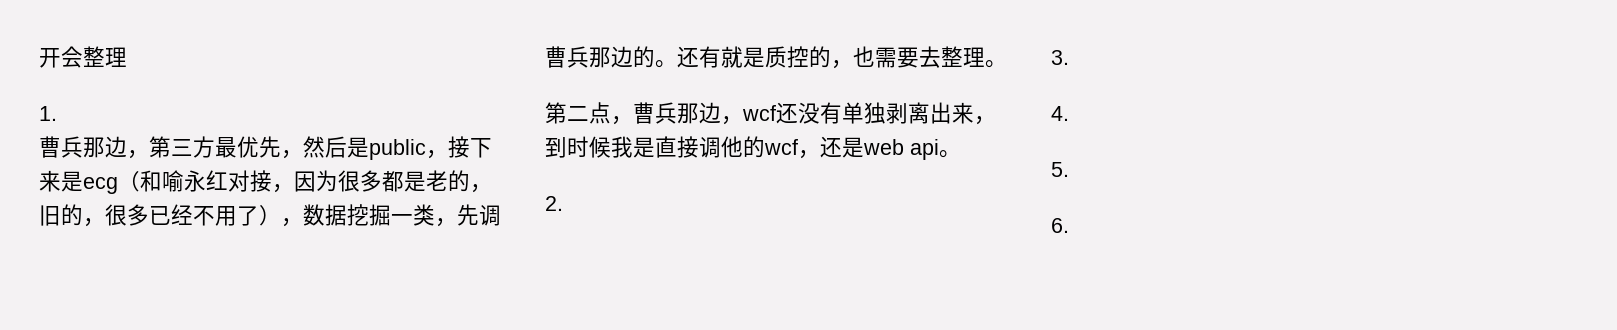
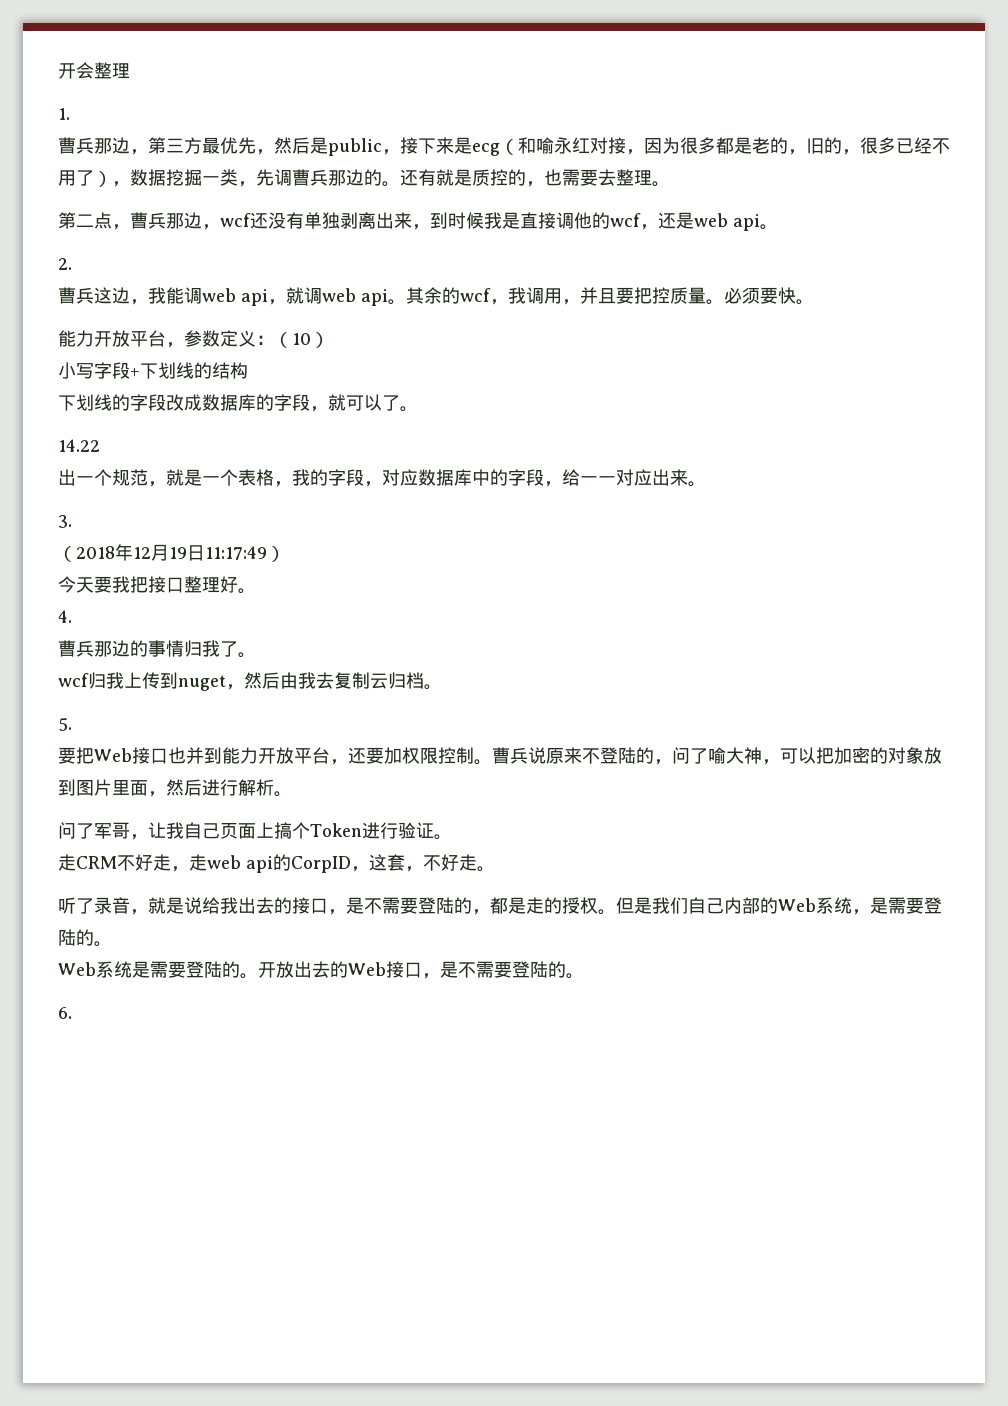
+ 曹兵这边，我能调web api，就调web api。其余的wcf，我调用，并且要把控质量。必须要快。
+ 能力开放平台，参数定义：（10）
+ 小写字段+下划线的结构
+ 下划线的字段改成数据库的字段，就可以了。
+ 14.22
+ 出一个规范，就是一个表格，我的字段，对应数据库中的字段，给一一对应出来。
  3.
+ （2018年12月19日11:17:49）
+ 今天要我把接口整理好。
  4.
+ 曹兵那边的事情归我了。
+ wcf归我上传到nuget，然后由我去复制云归档。
  5.
+ 要把Web接口也并到能力开放平台，还要加权限控制。曹兵说原来不登陆的，问了喻大神，可以把加密的对象放到图片里面，然后进行解析。
+ 问了军哥，让我自己页面上搞个Token进行验证。
+ 走CRM不好走，走web api的CorpID，这套，不好走。
+ 听了录音，就是说给我出去的接口，是不需要登陆的，都是走的授权。但是我们自己内部的Web系统，是需要登陆的。
+ Web系统是需要登陆的。开放出去的Web接口，是不需要登陆的。

